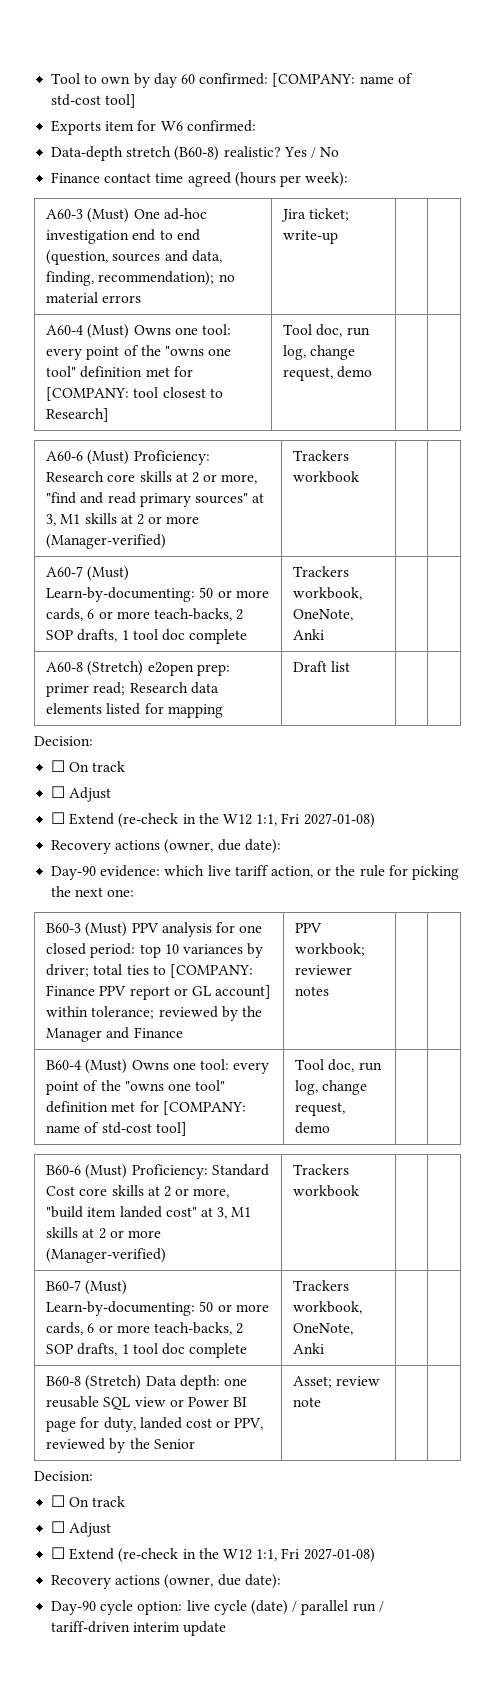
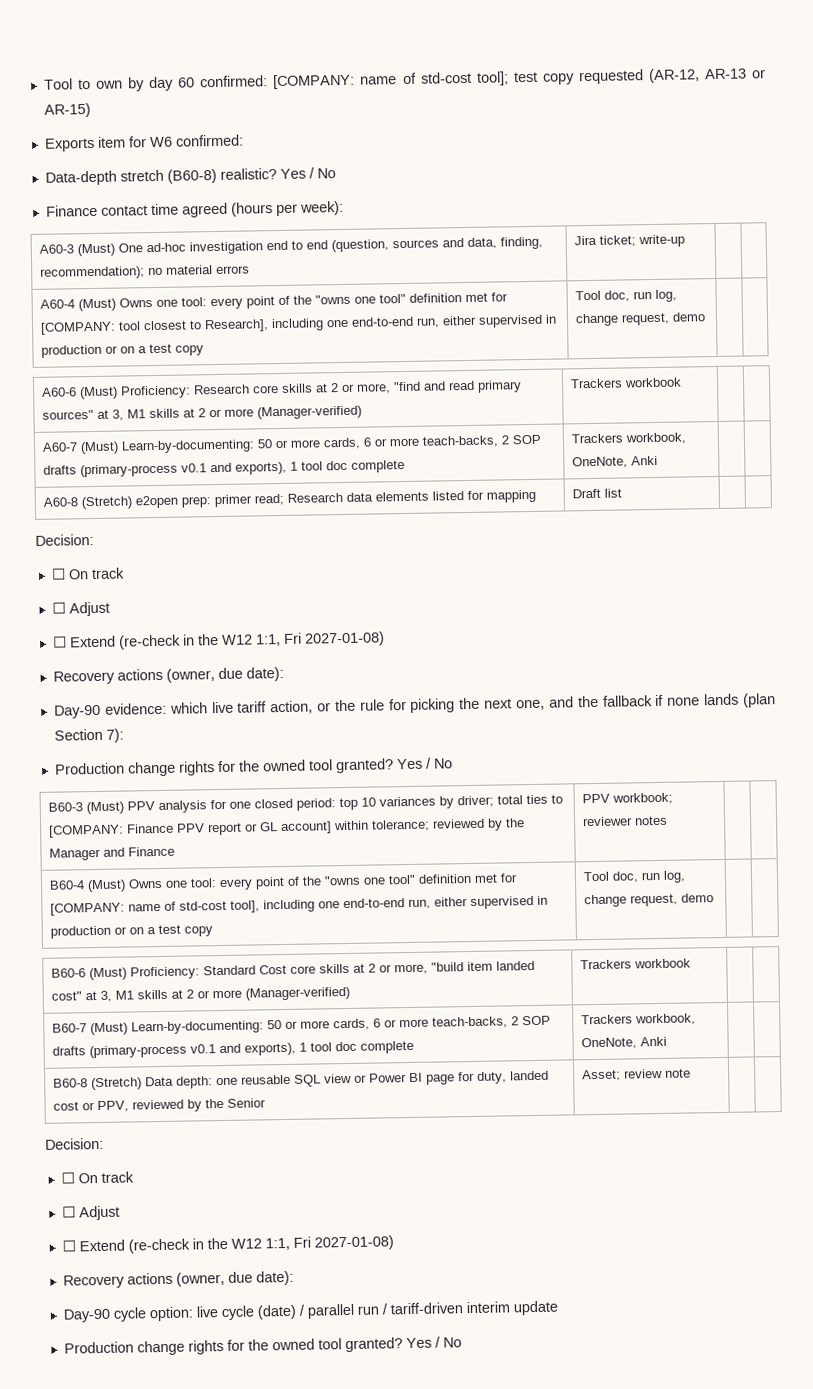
- Tool to own by day 60 confirmed: [COMPANY: name of std-cost tool]
+ Tool to own by day 60 confirmed: [COMPANY: name of std-cost tool]; test copy requested (AR-12, AR-13 or AR-15)
- A60-4 (Must) Owns one tool: every point of the "owns one tool" definition met for [COMPANY: tool closest to Research] | Tool doc, run log, change request, demo | |
+ A60-4 (Must) Owns one tool: every point of the "owns one tool" definition met for [COMPANY: tool closest to Research], including one end-to-end run, either supervised in production or on a test copy | Tool doc, run log, change request, demo | |
- A60-7 (Must) Learn-by-documenting: 50 or more cards, 6 or more teach-backs, 2 SOP drafts, 1 tool doc complete | Trackers workbook, OneNote, Anki | |
+ A60-7 (Must) Learn-by-documenting: 50 or more cards, 6 or more teach-backs, 2 SOP drafts (primary-process v0.1 and exports), 1 tool doc complete | Trackers workbook, OneNote, Anki | |
- Day-90 evidence: which live tariff action, or the rule for picking the next one:
+ Day-90 evidence: which live tariff action, or the rule for picking the next one, and the fallback if none lands (plan Section 7):
+ Production change rights for the owned tool granted? Yes / No
- B60-4 (Must) Owns one tool: every point of the "owns one tool" definition met for [COMPANY: name of std-cost tool] | Tool doc, run log, change request, demo | |
+ B60-4 (Must) Owns one tool: every point of the "owns one tool" definition met for [COMPANY: name of std-cost tool], including one end-to-end run, either supervised in production or on a test copy | Tool doc, run log, change request, demo | |
- B60-7 (Must) Learn-by-documenting: 50 or more cards, 6 or more teach-backs, 2 SOP drafts, 1 tool doc complete | Trackers workbook, OneNote, Anki | |
+ B60-7 (Must) Learn-by-documenting: 50 or more cards, 6 or more teach-backs, 2 SOP drafts (primary-process v0.1 and exports), 1 tool doc complete | Trackers workbook, OneNote, Anki | |
  Day-90 cycle option: live cycle (date) / parallel run / tariff-driven interim update
+ Production change rights for the owned tool granted? Yes / No

